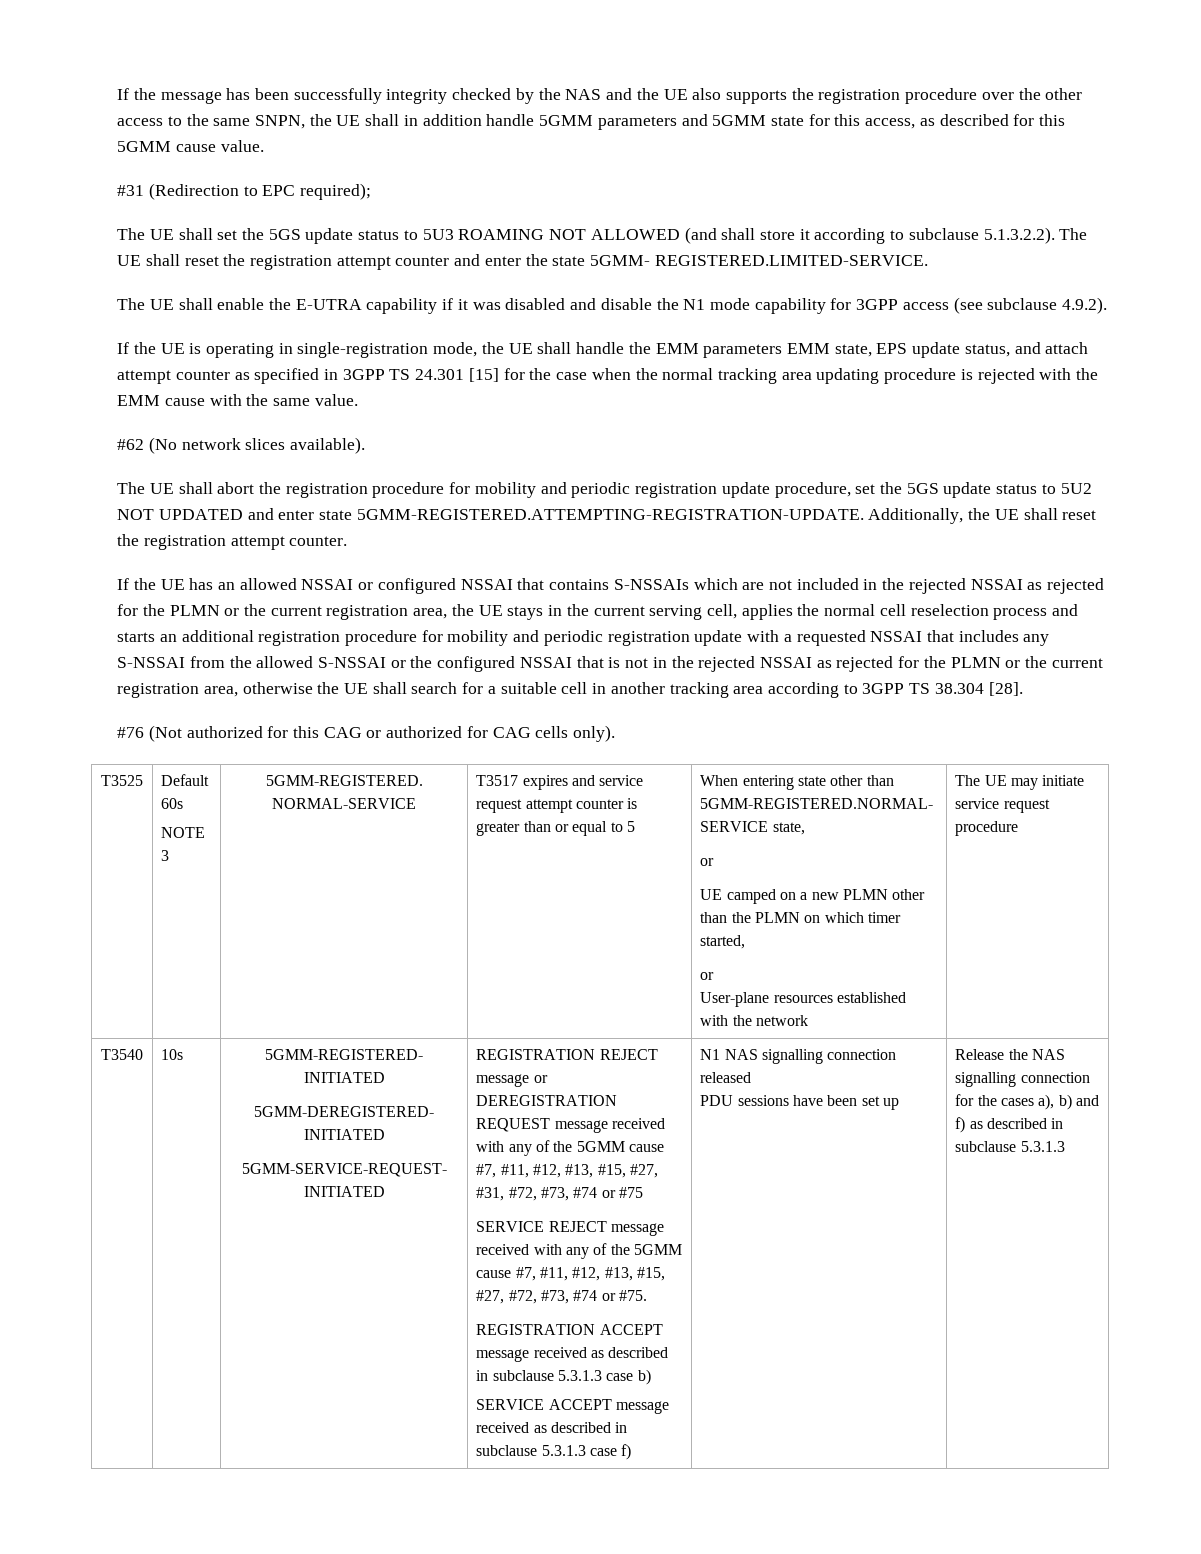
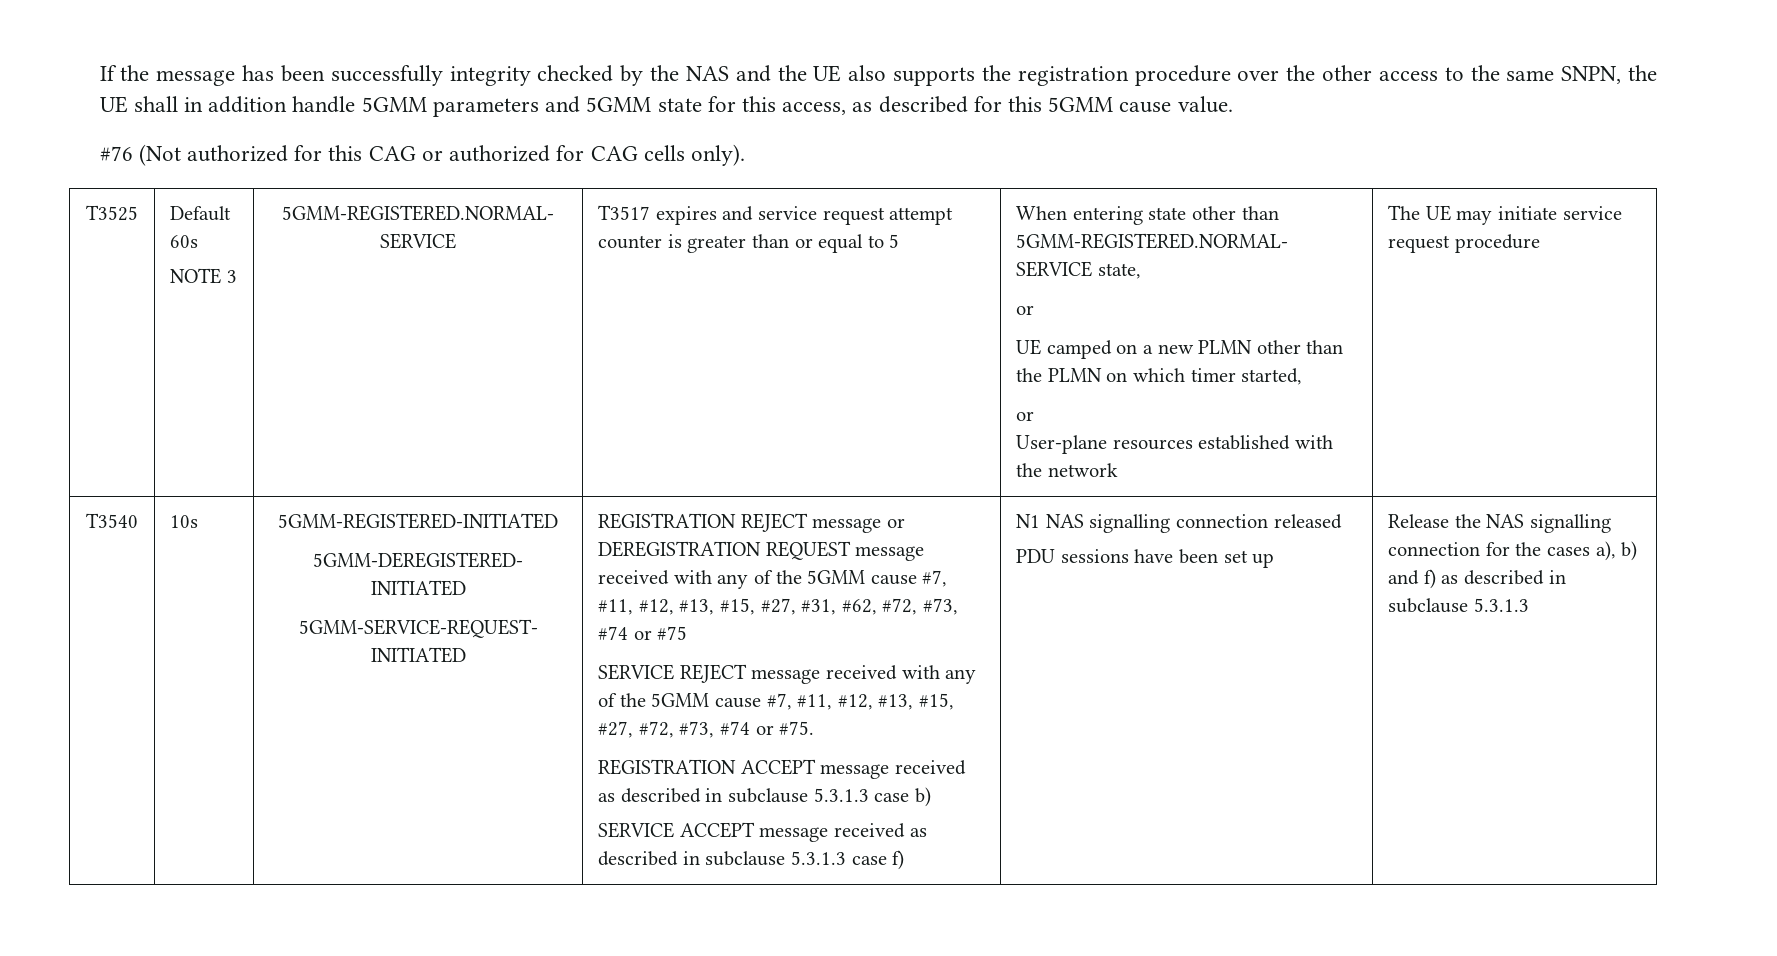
- #31 (Redirection to EPC required);
- The UE shall set the 5GS update status to 5U3 ROAMING NOT ALLOWED (and shall store it according to subclause 5.1.3.2.2). The UE shall reset the registration attempt counter and enter the state 5GMM- REGISTERED.LIMITED-SERVICE.
- The UE shall enable the E-UTRA capability if it was disabled and disable the N1 mode capability for 3GPP access (see subclause 4.9.2).
- If the UE is operating in single-registration mode, the UE shall handle the EMM parameters EMM state, EPS update status, and attach attempt counter as specified in 3GPP TS 24.301 [15] for the case when the normal tracking area updating procedure is rejected with the EMM cause with the same value.
- #62 (No network slices available).
- The UE shall abort the registration procedure for mobility and periodic registration update procedure, set the 5GS update status to 5U2 NOT UPDATED and enter state 5GMM-REGISTERED.ATTEMPTING-REGISTRATION-UPDATE. Additionally, the UE shall reset the registration attempt counter.
- If the UE has an allowed NSSAI or configured NSSAI that contains S-NSSAIs which are not included in the rejected NSSAI as rejected for the PLMN or the current registration area, the UE stays in the current serving cell, applies the normal cell reselection process and starts an additional registration procedure for mobility and periodic registration update with a requested NSSAI that includes any S-NSSAI from the allowed S-NSSAI or the configured NSSAI that is not in the rejected NSSAI as rejected for the PLMN or the current registration area, otherwise the UE shall search for a suitable cell in another tracking area according to 3GPP TS 38.304 [28].
- REGISTRATION REJECT message or DEREGISTRATION REQUEST message received with any of the 5GMM cause #7, #11, #12, #13, #15, #27, #31, #72, #73, #74 or #75
+ REGISTRATION REJECT message or DEREGISTRATION REQUEST message received with any of the 5GMM cause #7, #11, #12, #13, #15, #27, #31, #62, #72, #73, #74 or #75

